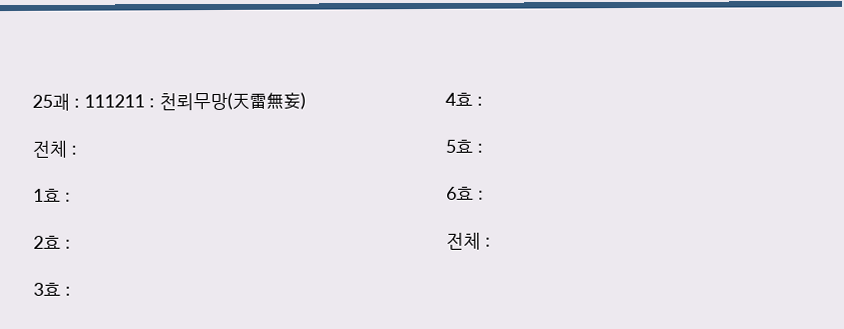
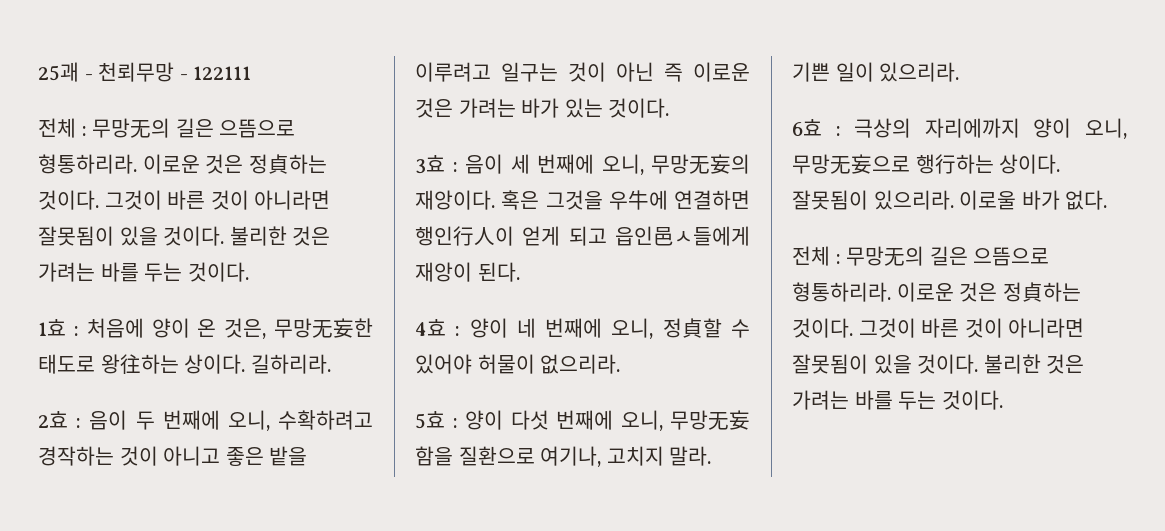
- 25괘 : 111211 : 천뢰무망(天雷無妄)
- 전체 :
- 1효 :
- 2효 :
- 3효 :
- 4효 :
- 5효 :
- 6효 :
- 전체 :
+ 25괘 - 천뢰무망 - 122111
+ 전체 : 무망无의 길은 으뜸으로 형통하리라. 이로운 것은 정貞하는 것이다. 그것이 바른 것이 아니라면 잘못됨이 있을 것이다. 불리한 것은 가려는 바를 두는 것이다.
+ 1효 : 처음에 양이 온 것은, 무망无妄한 태도로 왕往하는 상이다. 길하리라.
+ 2효 : 음이 두 번째에 오니, 수확하려고 경작하는 것이 아니고 좋은 밭을 이루려고 일구는 것이 아닌 즉 이로운 것은 가려는 바가 있는 것이다.
+ 3효 : 음이 세 번째에 오니, 무망无妄의 재앙이다. 혹은 그것을 우牛에 연결하면 행인行人이 얻게 되고 읍인邑ㅅ들에게 재앙이 된다.
+ 4효 : 양이 네 번째에 오니, 정貞할 수 있어야 허물이 없으리라.
+ 5효 : 양이 다섯 번째에 오니, 무망无妄함을 질환으로 여기나, 고치지 말라. 기쁜 일이 있으리라.
+ 6효 : 극상의 자리에까지 양이 오니, 무망无妄으로 행行하는 상이다. 잘못됨이 있으리라. 이로울 바가 없다.
+ 전체 : 무망无의 길은 으뜸으로 형통하리라. 이로운 것은 정貞하는 것이다. 그것이 바른 것이 아니라면 잘못됨이 있을 것이다. 불리한 것은 가려는 바를 두는 것이다.

